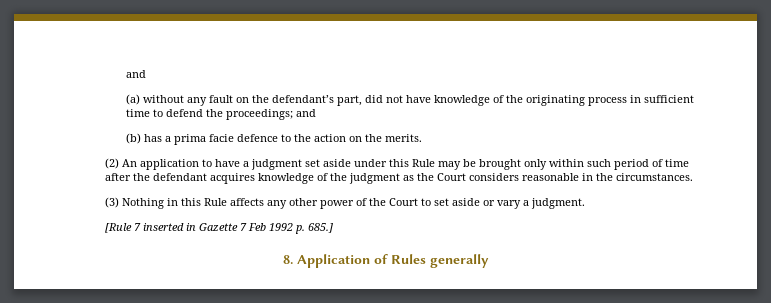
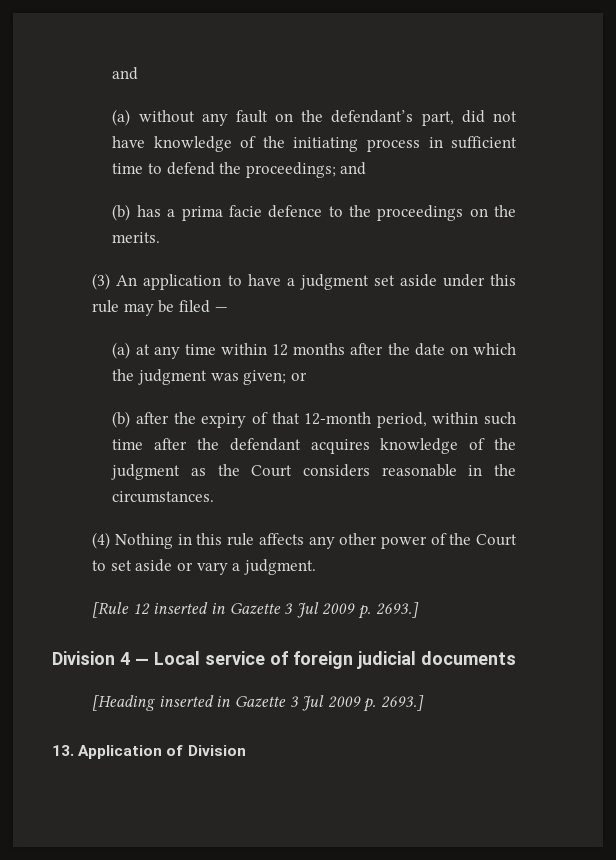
- (a) without any fault on the defendant’s part, did not have knowledge of the originating process in sufficient time to defend the proceedings; and
+ (a) without any fault on the defendant’s part, did not have knowledge of the initiating process in sufficient time to defend the proceedings; and
- (b) has a prima facie defence to the action on the merits.
+ (b) has a prima facie defence to the proceedings on the merits.
- (2) An application to have a judgment set aside under this Rule may be brought only within such period of time after the defendant acquires knowledge of the judgment as the Court considers reasonable in the circumstances.
+ (3) An application to have a judgment set aside under this rule may be filed —
+ (a) at any time within 12 months after the date on which the judgment was given; or
+ (b) after the expiry of that 12-month period, within such time after the defendant acquires knowledge of the judgment as the Court considers reasonable in the circumstances.
- (3) Nothing in this Rule affects any other power of the Court to set aside or vary a judgment.
+ (4) Nothing in this rule affects any other power of the Court to set aside or vary a judgment.
- [Rule 7 inserted in Gazette 7 Feb 1992 p. 685.]
- 8. Application of Rules generally
+ [Rule 12 inserted in Gazette 3 Jul 2009 p. 2693.]
+ Division 4 — Local service of foreign judicial documents
+ [Heading inserted in Gazette 3 Jul 2009 p. 2693.]
+ 13. Application of Division

